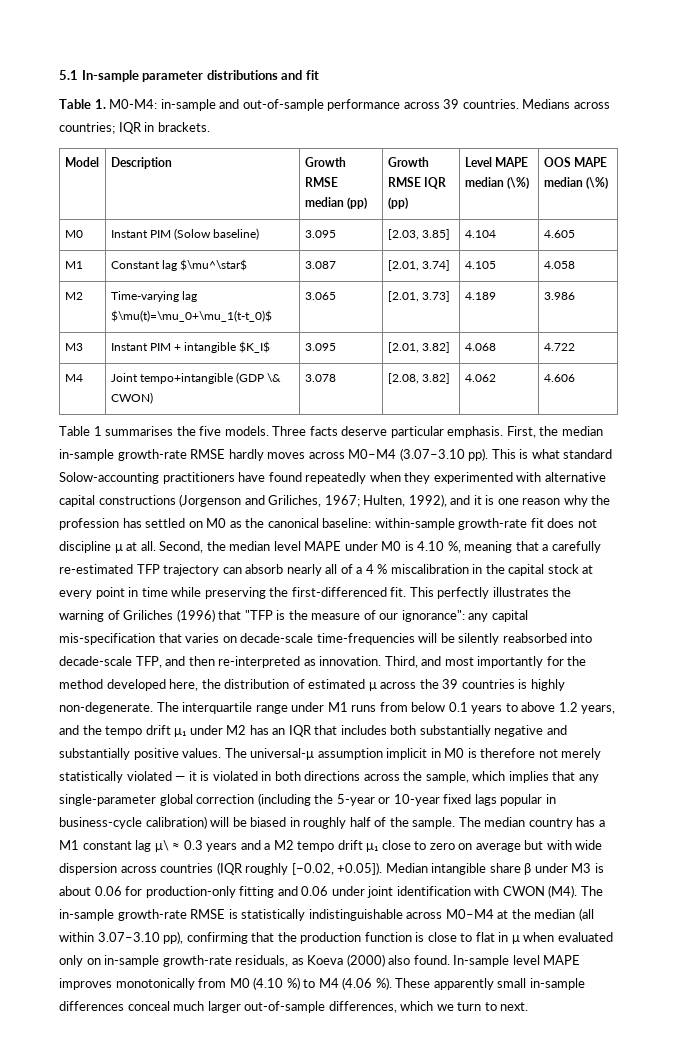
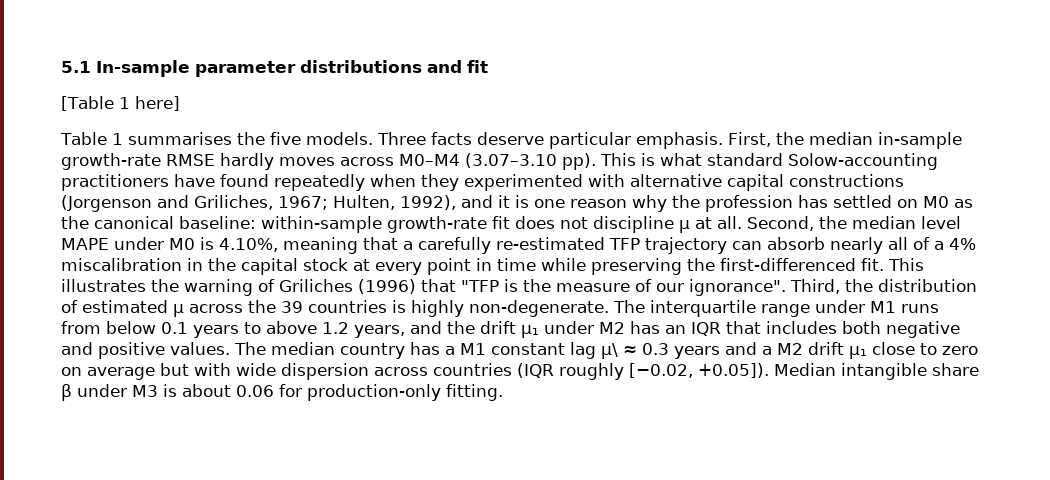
- Table 1. M0-M4: in-sample and out-of-sample performance across 39 countries. Medians across countries; IQR in brackets.
- Model | Description | Growth RMSE median (pp) | Growth RMSE IQR (pp) | Level MAPE median (\%) | OOS MAPE median (\%)
- M0 | Instant PIM (Solow baseline) | 3.095 | [2.03, 3.85] | 4.104 | 4.605
- M1 | Constant lag $\mu^\star$ | 3.087 | [2.01, 3.74] | 4.105 | 4.058
- M2 | Time-varying lag $\mu(t)=\mu_0+\mu_1(t-t_0)$ | 3.065 | [2.01, 3.73] | 4.189 | 3.986
- M3 | Instant PIM + intangible $K_I$ | 3.095 | [2.01, 3.82] | 4.068 | 4.722
- M4 | Joint tempo+intangible (GDP \& CWON) | 3.078 | [2.08, 3.82] | 4.062 | 4.606
+ [Table 1 here]
- Second, the median level MAPE under M0 is 4.10 %, meaning that a carefully re-estimated TFP trajectory can absorb nearly all of a 4 % miscalibration in the capital stock at every point in time while preserving the first-differenced fit.
+ Second, the median level MAPE under M0 is 4.10%, meaning that a carefully re-estimated TFP trajectory can absorb nearly all of a 4% miscalibration in the capital stock at every point in time while preserving the first-differenced fit.
- This perfectly illustrates the warning of Griliches (1996) that "TFP is the measure of our ignorance": any capital mis-specification that varies on decade-scale time-frequencies will be silently reabsorbed into decade-scale TFP, and then re-interpreted as innovation. Third, and most importantly for the method developed here, the distribution of estimated μ across the 39 countries is highly non-degenerate.
+ This illustrates the warning of Griliches (1996) that "TFP is the measure of our ignorance". Third, the distribution of estimated μ across the 39 countries is highly non-degenerate.
- The interquartile range under M1 runs from below 0.1 years to above 1.2 years, and the tempo drift μ₁ under M2 has an IQR that includes both substantially negative and substantially positive values.
+ The interquartile range under M1 runs from below 0.1 years to above 1.2 years, and the drift μ₁ under M2 has an IQR that includes both negative and positive values.
- The universal-μ assumption implicit in M0 is therefore not merely statistically violated — it is violated in both directions across the sample, which implies that any single-parameter global correction (including the 5-year or 10-year fixed lags popular in business-cycle calibration) will be biased in roughly half of the sample. The median country has a M1 constant lag μ\ ≈ 0.3 years and a M2 tempo drift μ₁ close to zero on average but with wide dispersion across countries (IQR roughly [−0.02, +0.05]). Median intangible share β under M3 is about 0.06 for production-only fitting and 0.06 under joint identification with CWON (M4). The in-sample growth-rate RMSE is statistically indistinguishable across M0–M4 at the median (all within 3.07–3.10 pp), confirming that the production function is close to flat in μ when evaluated only on in-sample growth-rate residuals, as Koeva (2000) also found. In-sample level MAPE improves monotonically from M0 (4.10 %) to M4 (4.06 %). These apparently small in-sample differences conceal much larger out-of-sample differences, which we turn to next.
+ The median country has a M1 constant lag μ\ ≈ 0.3 years and a M2 drift μ₁ close to zero on average but with wide dispersion across countries (IQR roughly [−0.02, +0.05]). Median intangible share β under M3 is about 0.06 for production-only fitting.

